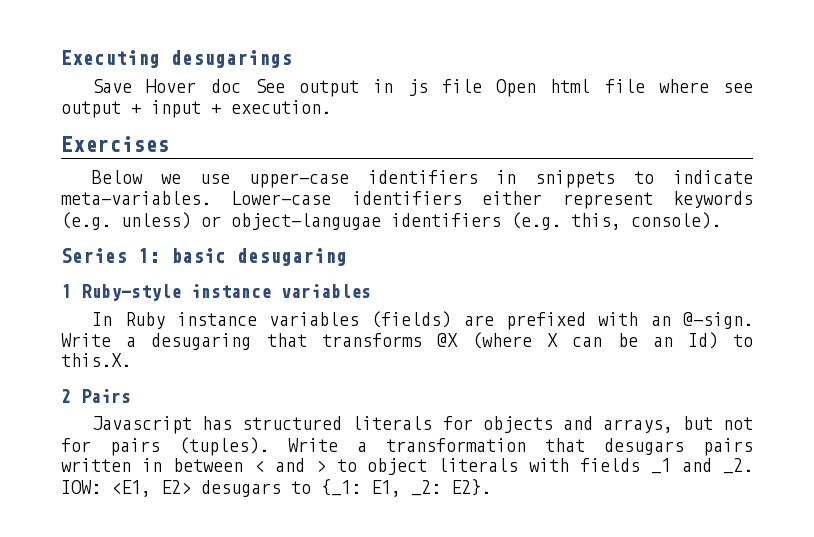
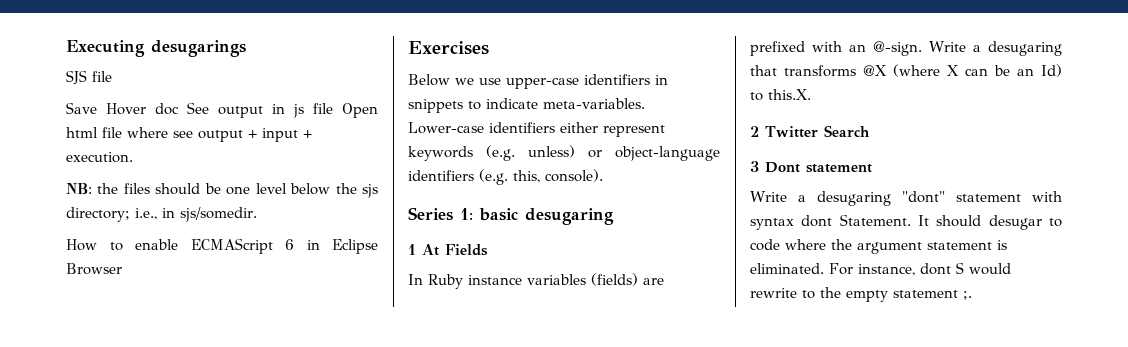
+ SJS file
+ NB: the files should be one level below the sjs directory; i.e., in sjs/somedir.
+ How to enable ECMAScript 6 in Eclipse Browser
- Lower-case identifiers either represent keywords (e.g. unless) or object-langugae identifiers (e.g. this, console).
+ Lower-case identifiers either represent keywords (e.g. unless) or object-language identifiers (e.g. this, console).
- 1 Ruby-style instance variables
+ 1 At Fields
- 2 Pairs
- Javascript has structured literals for objects and arrays, but not for pairs (tuples). Write a transformation that desugars pairs written in between < and > to object literals with fields _1 and _2. IOW: <E1, E2> desugars to {_1: E1, _2: E2}.
+ 2 Twitter Search
+ 3 Dont statement
+ Write a desugaring "dont" statement with syntax dont Statement. It should desugar to code where the argument statement is eliminated. For instance, dont S would rewrite to the empty statement ;.

